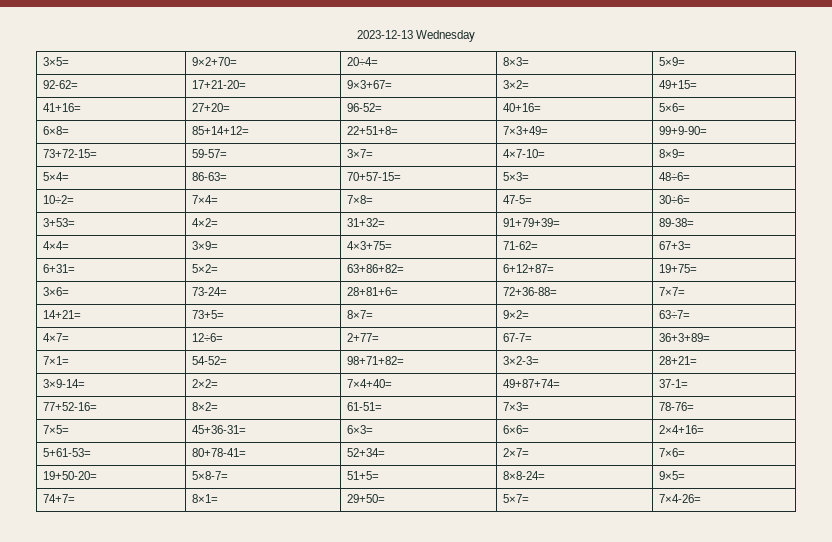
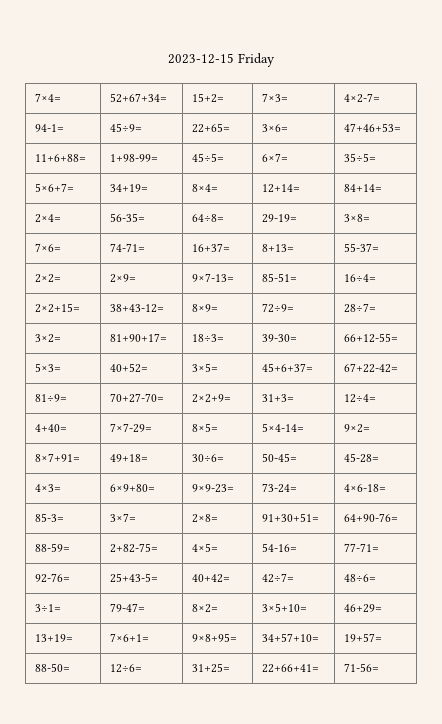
- 2023-12-13 Wednesday
- 3×5= | 9×2+70= | 20÷4= | 8×3= | 5×9=
- 92-62= | 17+21-20= | 9×3+67= | 3×2= | 49+15=
- 41+16= | 27+20= | 96-52= | 40+16= | 5×6=
- 6×8= | 85+14+12= | 22+51+8= | 7×3+49= | 99+9-90=
- 73+72-15= | 59-57= | 3×7= | 4×7-10= | 8×9=
- 5×4= | 86-63= | 70+57-15= | 5×3= | 48÷6=
- 10÷2= | 7×4= | 7×8= | 47-5= | 30÷6=
- 3+53= | 4×2= | 31+32= | 91+79+39= | 89-38=
- 4×4= | 3×9= | 4×3+75= | 71-62= | 67+3=
- 6+31= | 5×2= | 63+86+82= | 6+12+87= | 19+75=
- 3×6= | 73-24= | 28+81+6= | 72+36-88= | 7×7=
- 14+21= | 73+5= | 8×7= | 9×2= | 63÷7=
- 4×7= | 12÷6= | 2+77= | 67-7= | 36+3+89=
- 7×1= | 54-52= | 98+71+82= | 3×2-3= | 28+21=
- 3×9-14= | 2×2= | 7×4+40= | 49+87+74= | 37-1=
- 77+52-16= | 8×2= | 61-51= | 7×3= | 78-76=
- 7×5= | 45+36-31= | 6×3= | 6×6= | 2×4+16=
- 5+61-53= | 80+78-41= | 52+34= | 2×7= | 7×6=
- 19+50-20= | 5×8-7= | 51+5= | 8×8-24= | 9×5=
- 74+7= | 8×1= | 29+50= | 5×7= | 7×4-26=
+ 2023-12-15 Friday
+ 7×4= | 52+67+34= | 15+2= | 7×3= | 4×2-7=
+ 94-1= | 45÷9= | 22+65= | 3×6= | 47+46+53=
+ 11+6+88= | 1+98-99= | 45÷5= | 6×7= | 35÷5=
+ 5×6+7= | 34+19= | 8×4= | 12+14= | 84+14=
+ 2×4= | 56-35= | 64÷8= | 29-19= | 3×8=
+ 7×6= | 74-71= | 16+37= | 8+13= | 55-37=
+ 2×2= | 2×9= | 9×7-13= | 85-51= | 16÷4=
+ 2×2+15= | 38+43-12= | 8×9= | 72÷9= | 28÷7=
+ 3×2= | 81+90+17= | 18÷3= | 39-30= | 66+12-55=
+ 5×3= | 40+52= | 3×5= | 45+6+37= | 67+22-42=
+ 81÷9= | 70+27-70= | 2×2+9= | 31+3= | 12÷4=
+ 4+40= | 7×7-29= | 8×5= | 5×4-14= | 9×2=
+ 8×7+91= | 49+18= | 30÷6= | 50-45= | 45-28=
+ 4×3= | 6×9+80= | 9×9-23= | 73-24= | 4×6-18=
+ 85-3= | 3×7= | 2×8= | 91+30+51= | 64+90-76=
+ 88-59= | 2+82-75= | 4×5= | 54-16= | 77-71=
+ 92-76= | 25+43-5= | 40+42= | 42÷7= | 48÷6=
+ 3÷1= | 79-47= | 8×2= | 3×5+10= | 46+29=
+ 13+19= | 7×6+1= | 9×8+95= | 34+57+10= | 19+57=
+ 88-50= | 12÷6= | 31+25= | 22+66+41= | 71-56=

